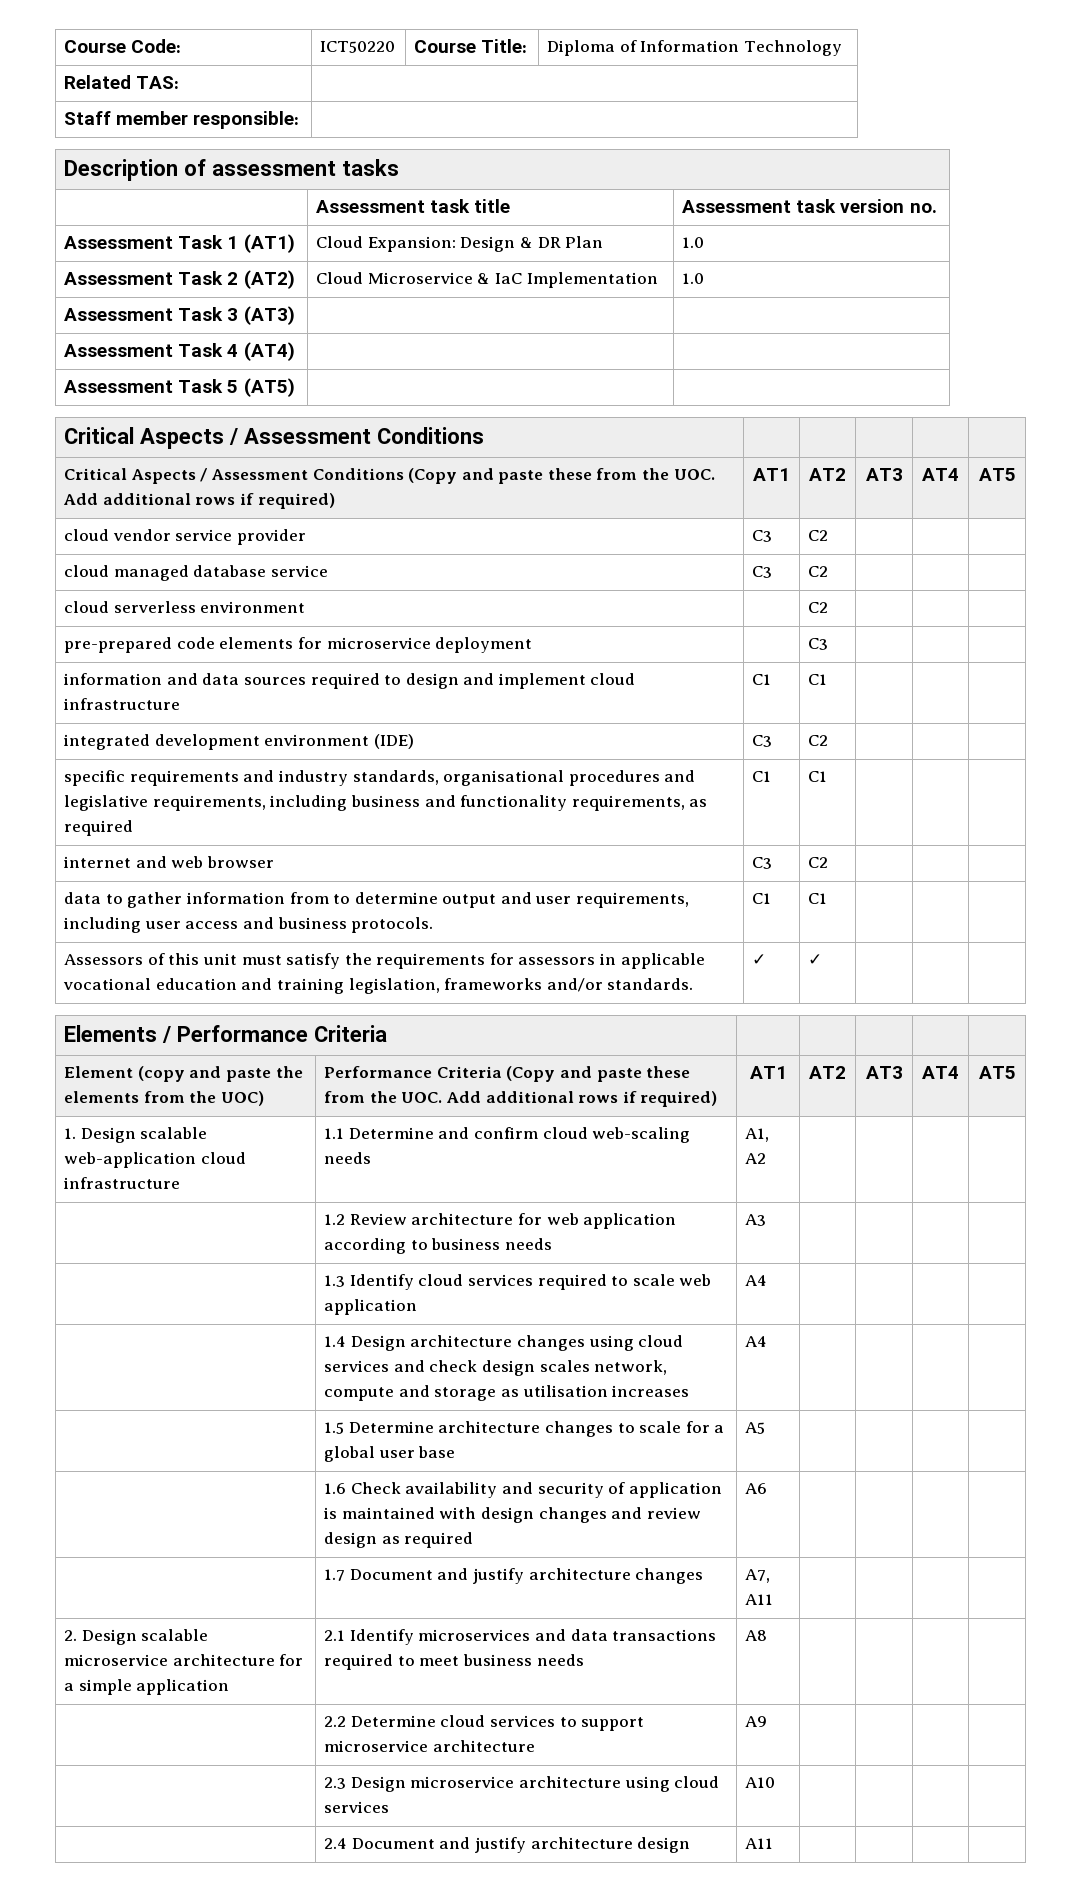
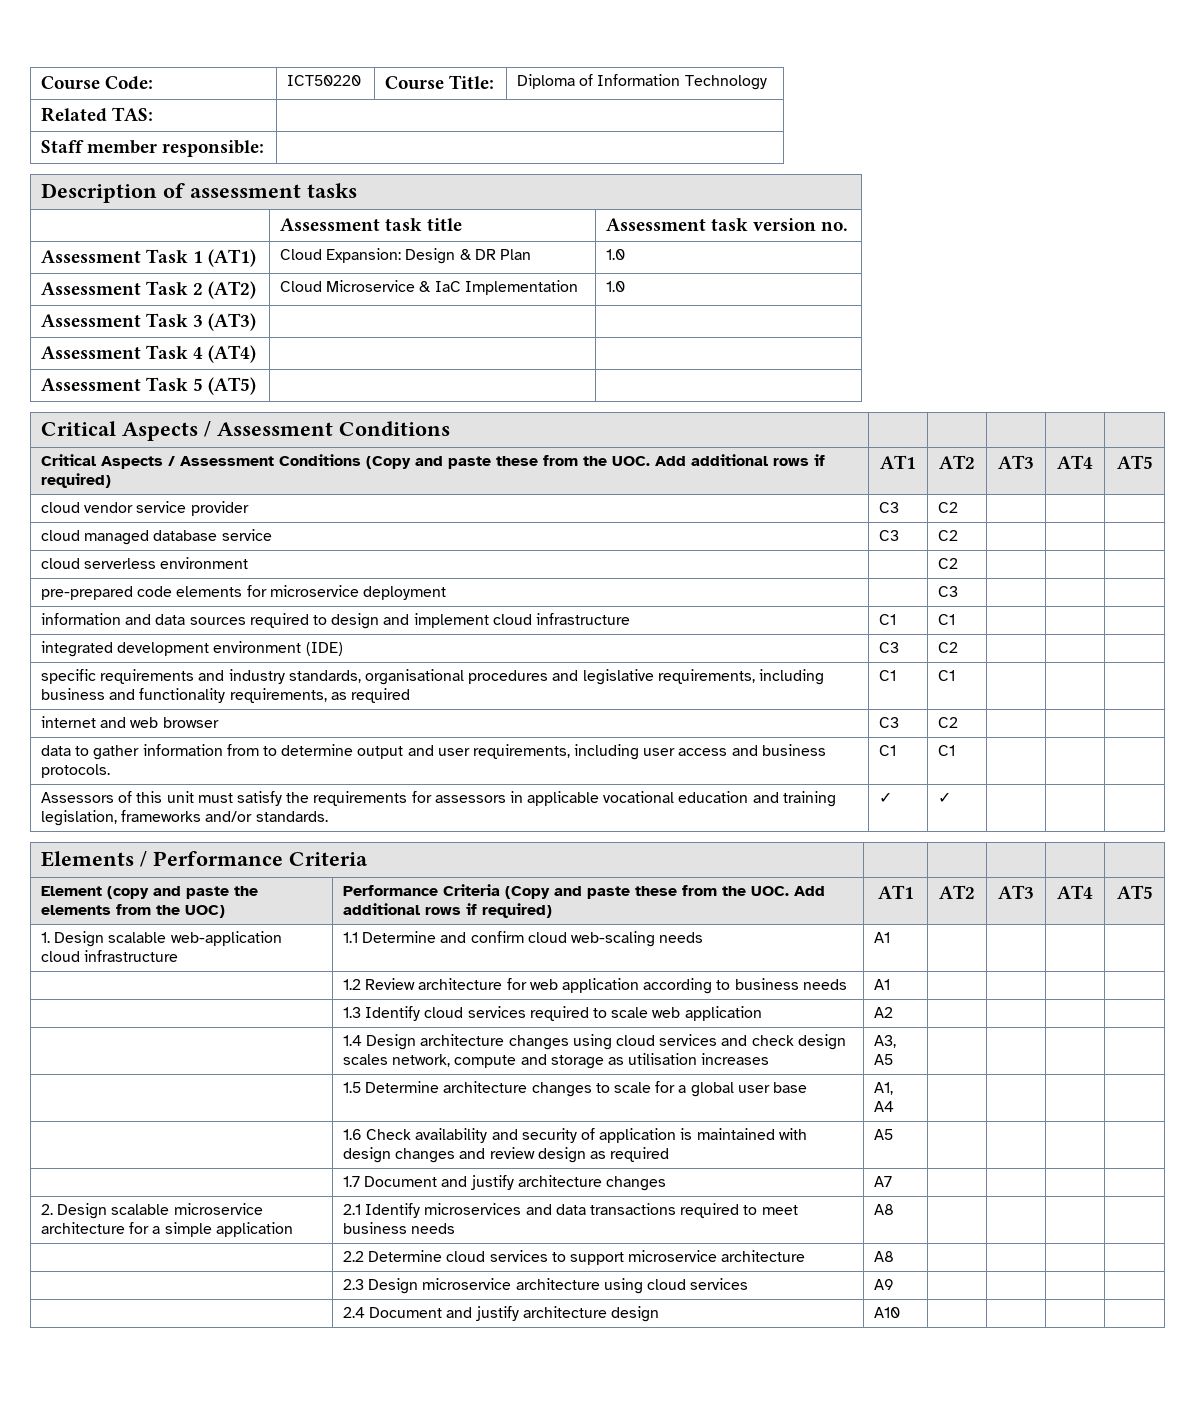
- 1. Design scalable web-application cloud infrastructure | 1.1 Determine and confirm cloud web-scaling needs | A1, A2 | | | |
+ 1. Design scalable web-application cloud infrastructure | 1.1 Determine and confirm cloud web-scaling needs | A1 | | | |
- | 1.2 Review architecture for web application according to business needs | A3 | | | |
+ | 1.2 Review architecture for web application according to business needs | A1 | | | |
- | 1.3 Identify cloud services required to scale web application | A4 | | | |
+ | 1.3 Identify cloud services required to scale web application | A2 | | | |
- | 1.4 Design architecture changes using cloud services and check design scales network, compute and storage as utilisation increases | A4 | | | |
+ | 1.4 Design architecture changes using cloud services and check design scales network, compute and storage as utilisation increases | A3, A5 | | | |
- | 1.5 Determine architecture changes to scale for a global user base | A5 | | | |
+ | 1.5 Determine architecture changes to scale for a global user base | A1, A4 | | | |
- | 1.6 Check availability and security of application is maintained with design changes and review design as required | A6 | | | |
+ | 1.6 Check availability and security of application is maintained with design changes and review design as required | A5 | | | |
- | 1.7 Document and justify architecture changes | A7, A11 | | | |
+ | 1.7 Document and justify architecture changes | A7 | | | |
- | 2.2 Determine cloud services to support microservice architecture | A9 | | | |
+ | 2.2 Determine cloud services to support microservice architecture | A8 | | | |
- | 2.3 Design microservice architecture using cloud services | A10 | | | |
+ | 2.3 Design microservice architecture using cloud services | A9 | | | |
- | 2.4 Document and justify architecture design | A11 | | | |
+ | 2.4 Document and justify architecture design | A10 | | | |

